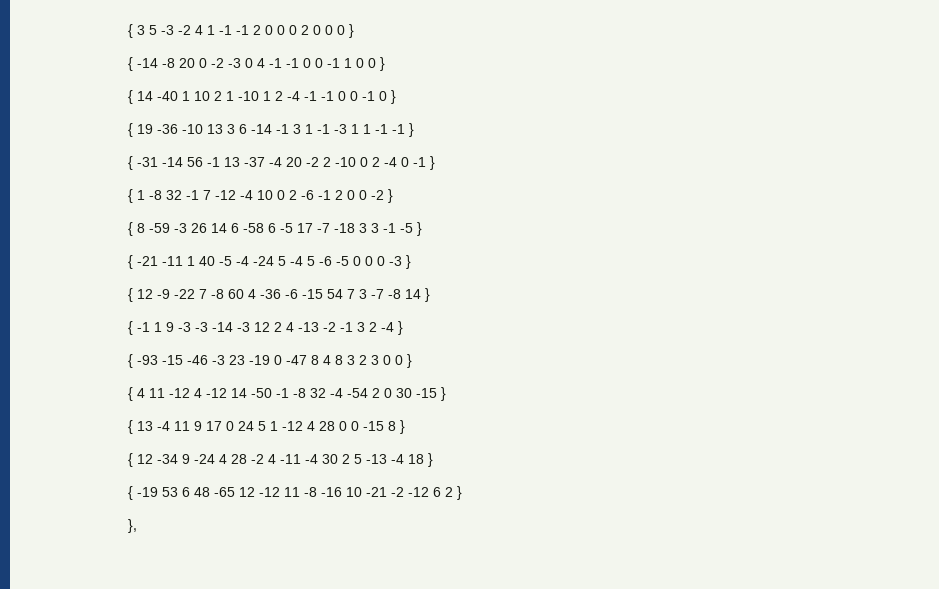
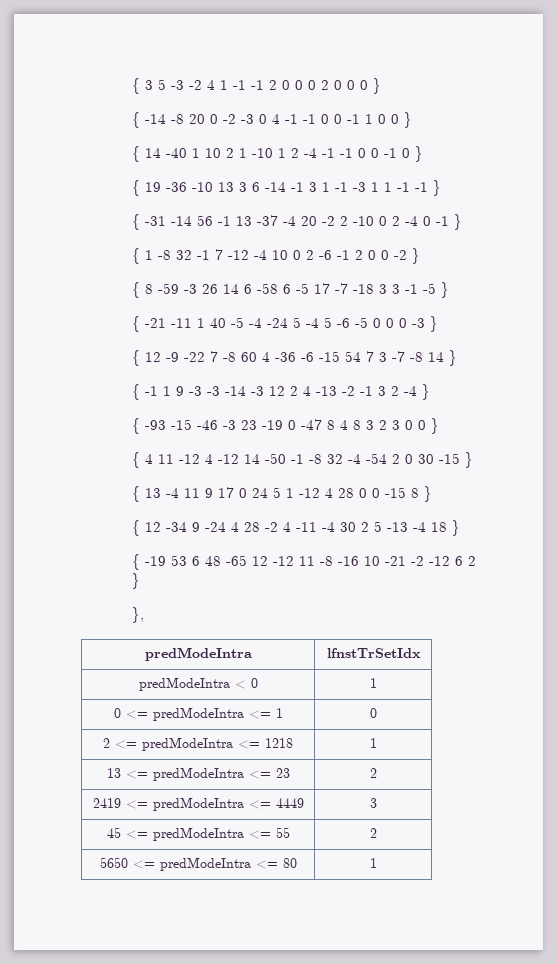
+ predModeIntra | lfnstTrSetIdx
+ predModeIntra < 0 | 1
+ 0 <= predModeIntra <= 1 | 0
+ 2 <= predModeIntra <= 1218 | 1
+ 13 <= predModeIntra <= 23 | 2
+ 2419 <= predModeIntra <= 4449 | 3
+ 45 <= predModeIntra <= 55 | 2
+ 5650 <= predModeIntra <= 80 | 1

